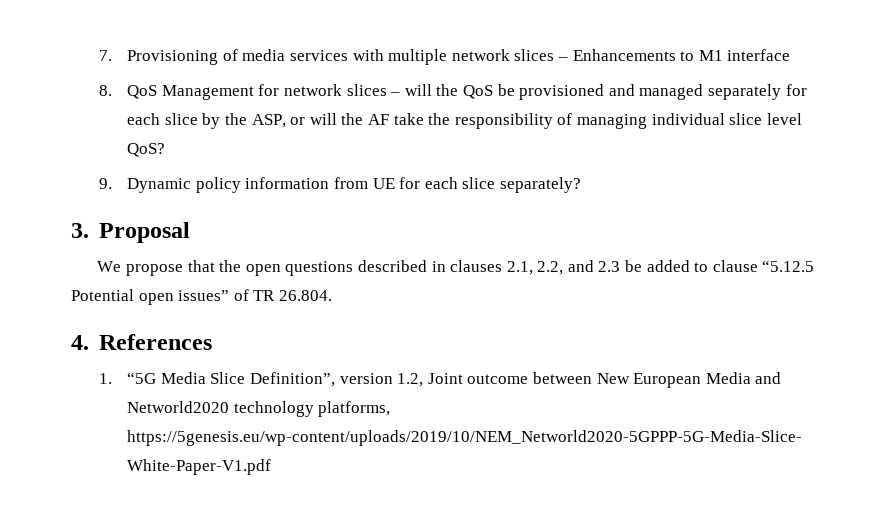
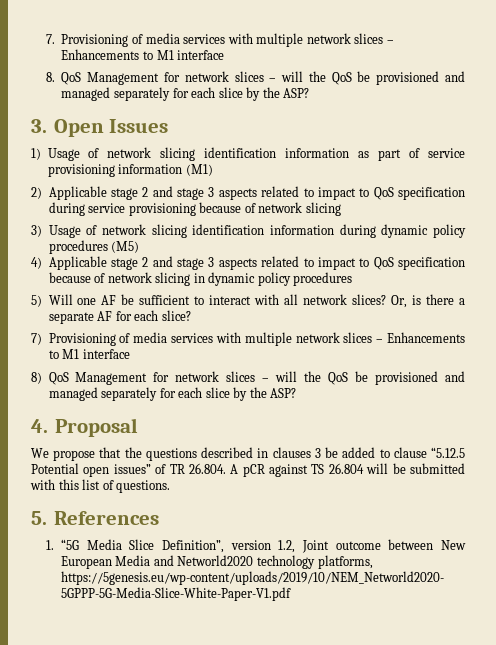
- 8. QoS Management for network slices – will the QoS be provisioned and managed separately for each slice by the ASP, or will the AF take the responsibility of managing individual slice level QoS?
- 9. Dynamic policy information from UE for each slice separately?
- 3. Proposal
+ 8. QoS Management for network slices – will the QoS be provisioned and managed separately for each slice by the ASP?
+ 3. Open Issues
+ 1) Usage of network slicing identification information as part of service provisioning information (M1)
+ 2) Applicable stage 2 and stage 3 aspects related to impact to QoS specification during service provisioning because of network slicing
+ 3) Usage of network slicing identification information during dynamic policy procedures (M5)
+ 4) Applicable stage 2 and stage 3 aspects related to impact to QoS specification because of network slicing in dynamic policy procedures
+ 5) Will one AF be sufficient to interact with all network slices? Or, is there a separate AF for each slice?
+ 7) Provisioning of media services with multiple network slices – Enhancements to M1 interface
+ 8) QoS Management for network slices – will the QoS be provisioned and managed separately for each slice by the ASP?
+ 4. Proposal
- We propose that the open questions described in clauses 2.1, 2.2, and 2.3 be added to clause “5.12.5 Potential open issues” of TR 26.804.
- 4. References
+ We propose that the questions described in clauses 3 be added to clause “5.12.5 Potential open issues” of TR 26.804. A pCR against TS 26.804 will be submitted with this list of questions.
+ 5. References

